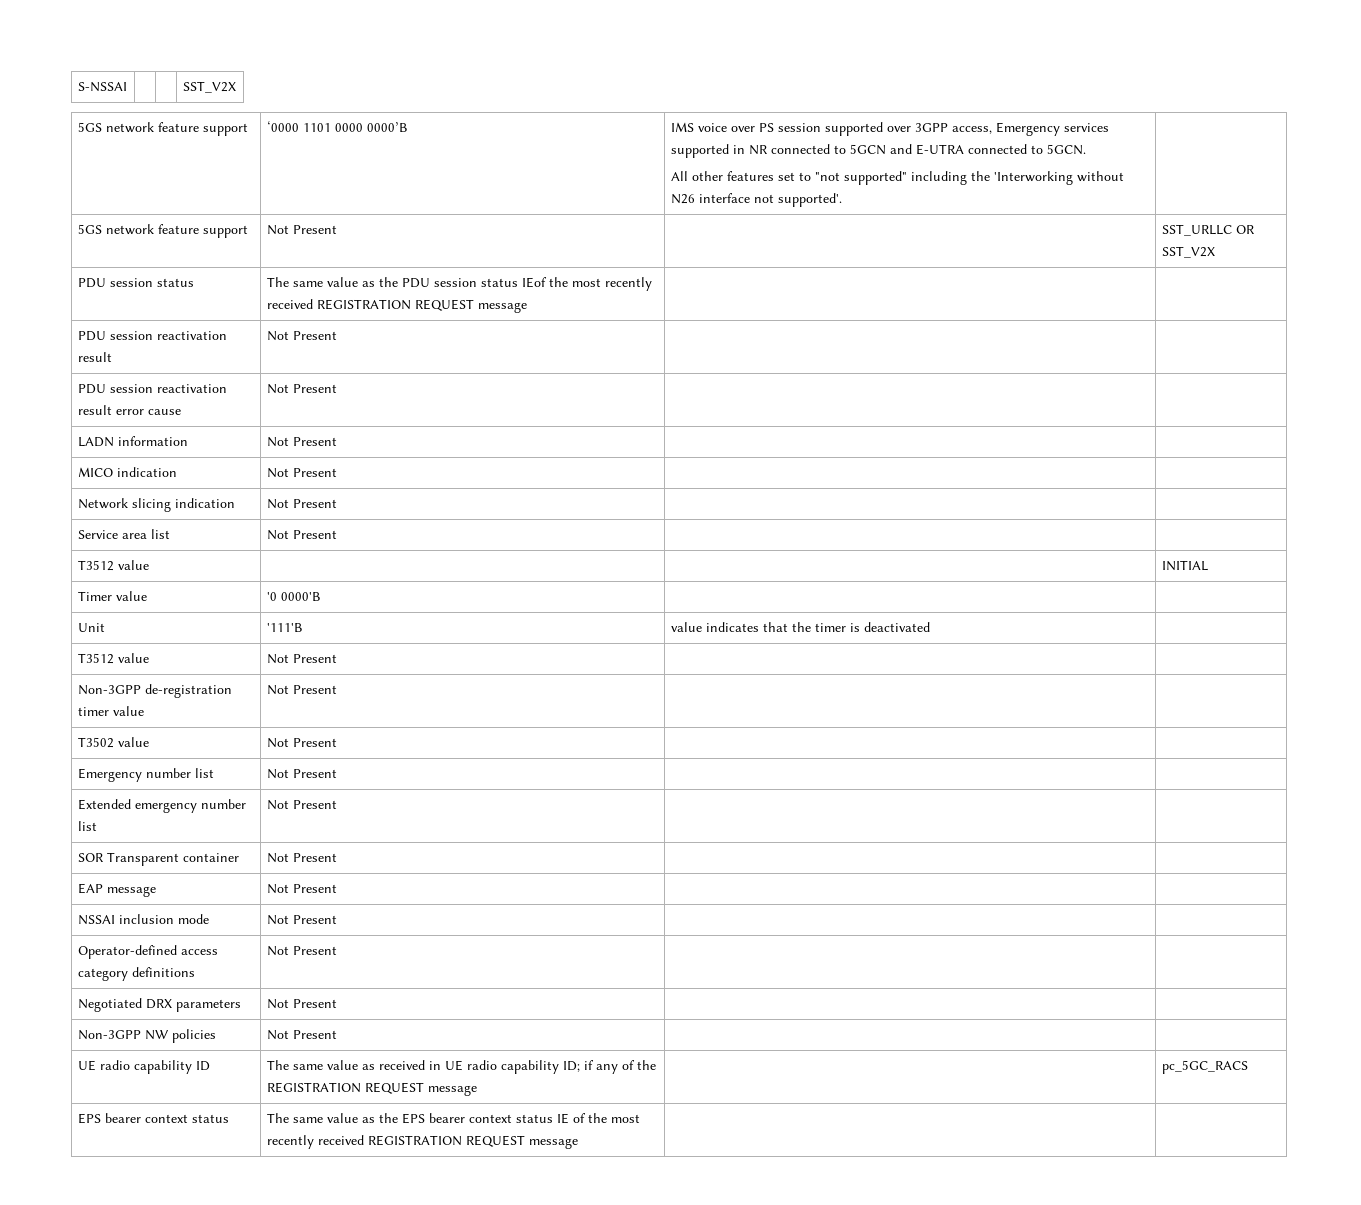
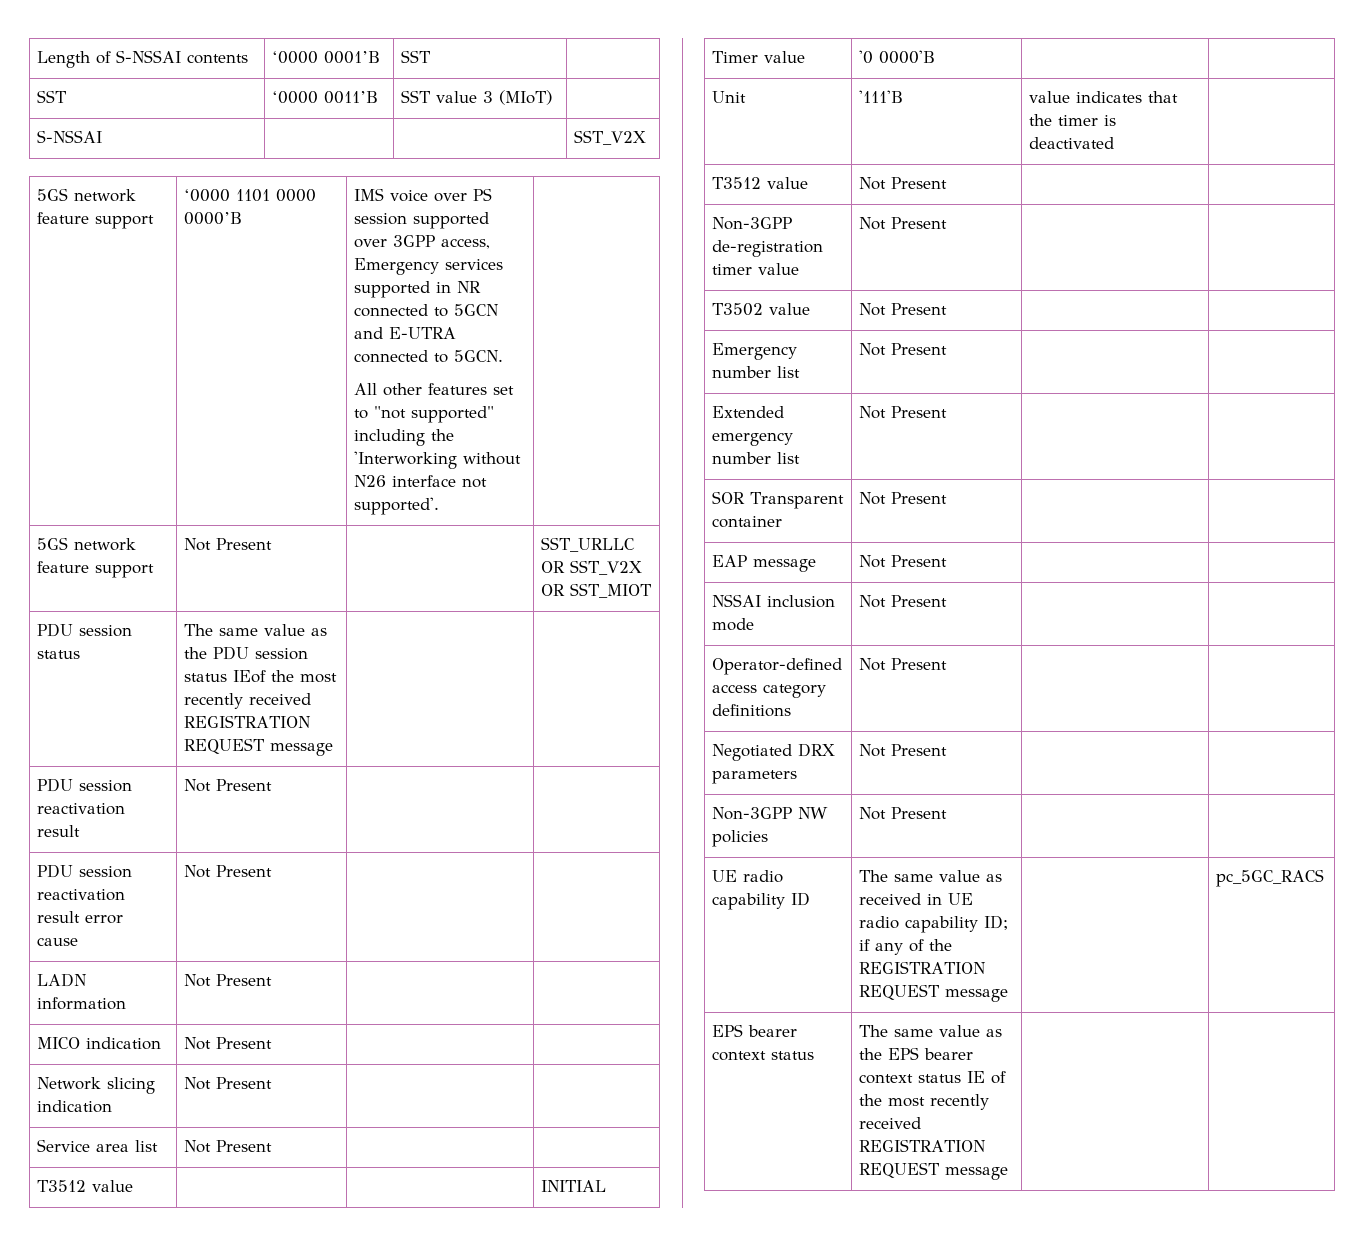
+ Length of S-NSSAI contents | ‘0000 0001’B | SST |
+ SST | ‘0000 0011’B | SST value 3 (MIoT) |
- 5GS network feature support | Not Present | | SST_URLLC OR SST_V2X
+ 5GS network feature support | Not Present | | SST_URLLC OR SST_V2X OR SST_MIOT

